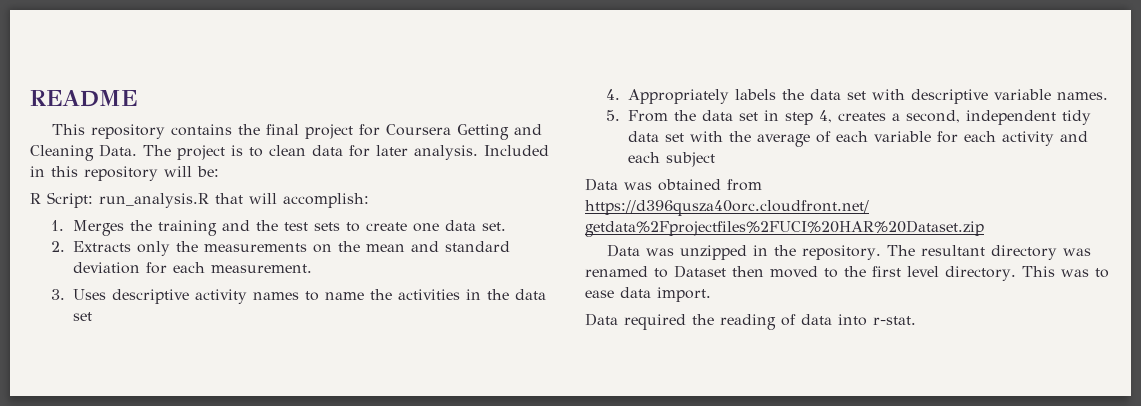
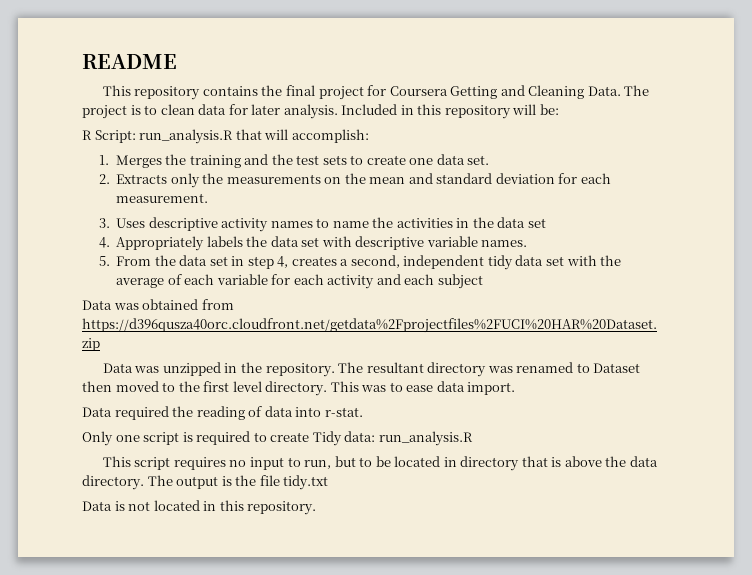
+ Only one script is required to create Tidy data: run_analysis.R
+ This script requires no input to run, but to be located in directory that is above the data directory. The output is the file tidy.txt
+ Data is not located in this repository.

